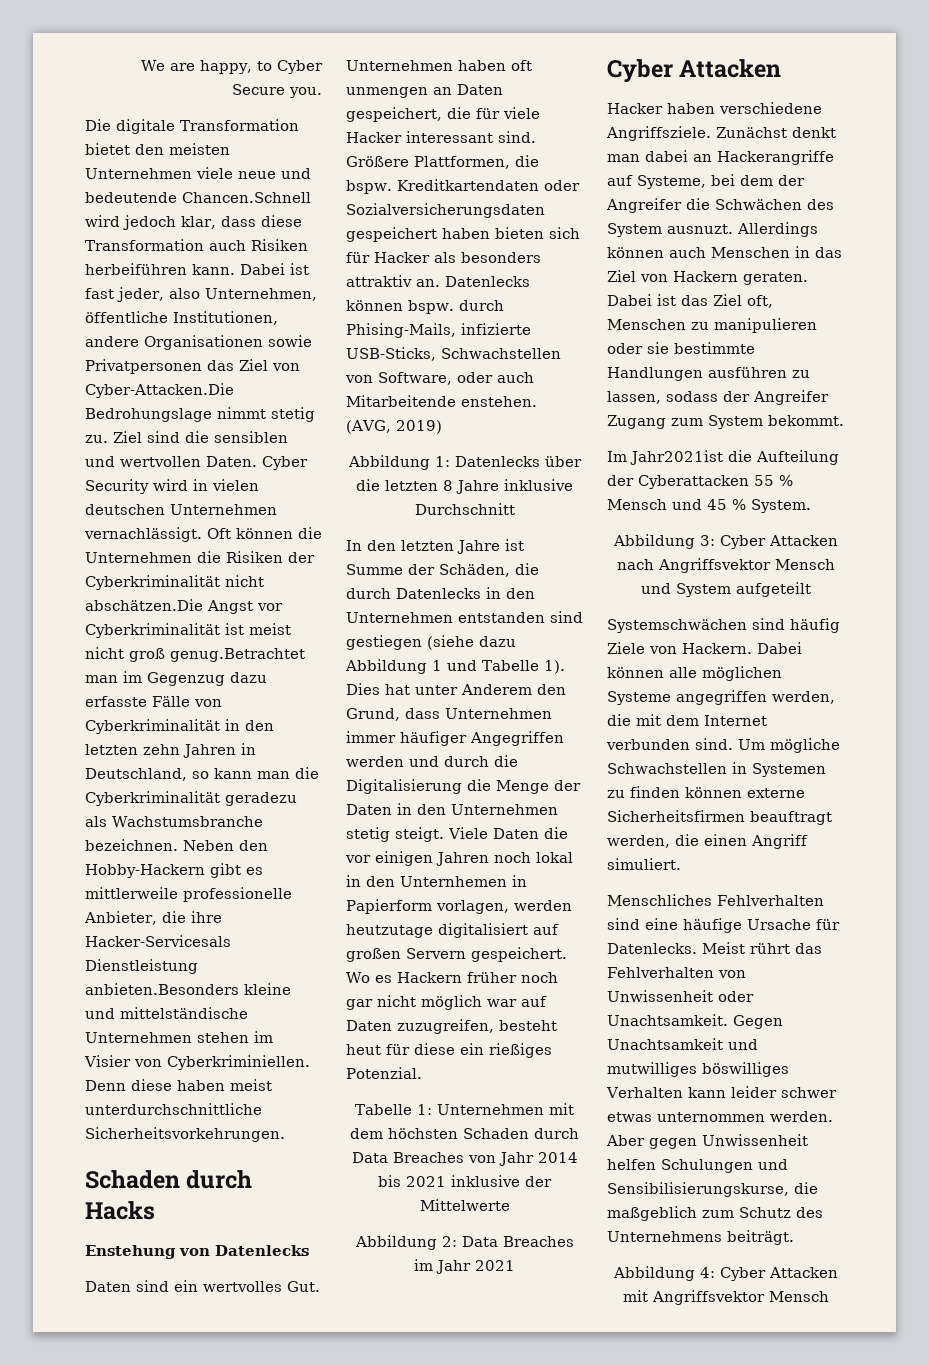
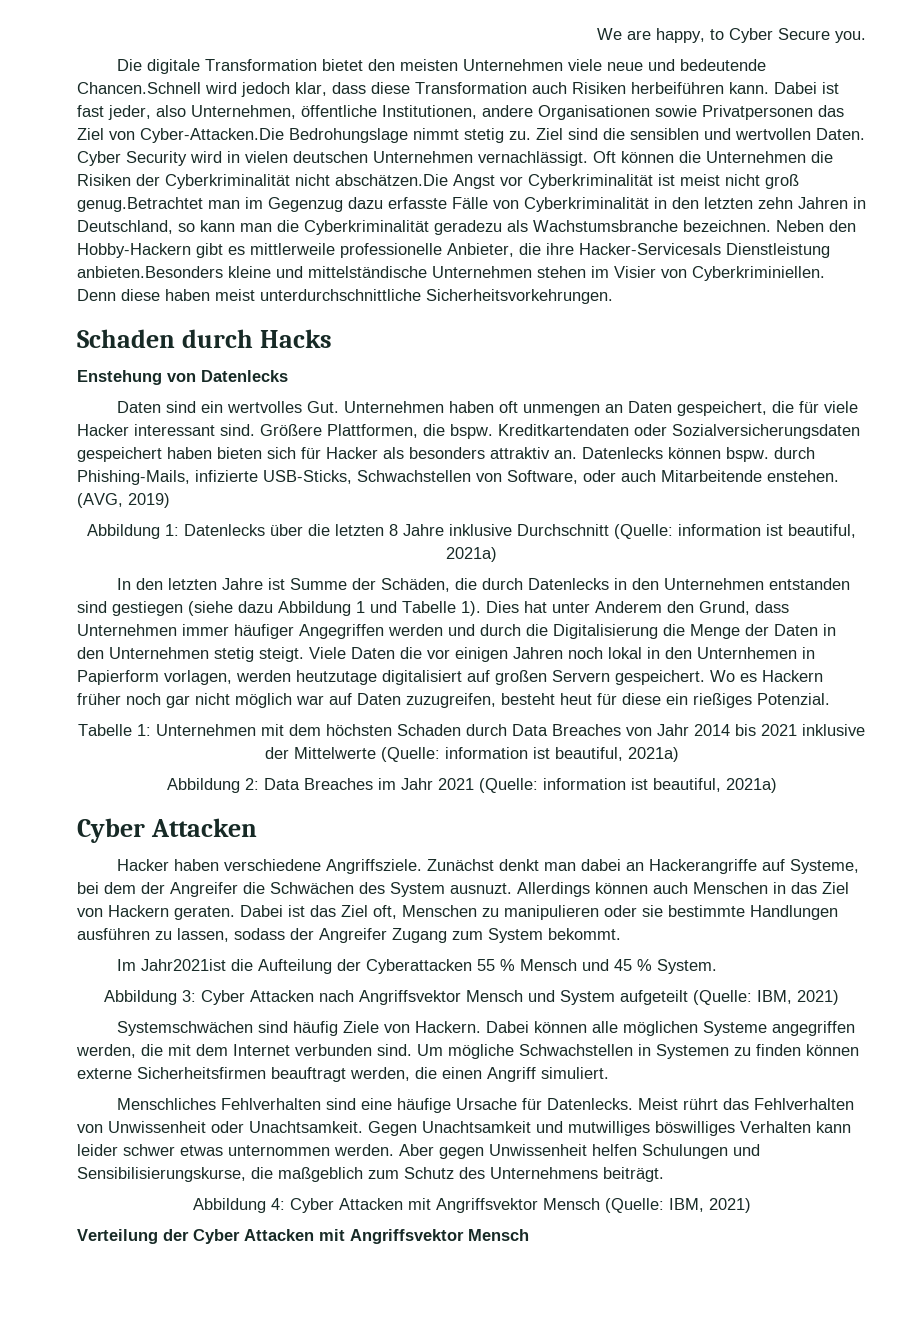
- Datenlecks können bspw. durch Phising-Mails, infizierte USB-Sticks, Schwachstellen von Software, oder auch Mitarbeitende enstehen.
+ Datenlecks können bspw. durch Phishing-Mails, infizierte USB-Sticks, Schwachstellen von Software, oder auch Mitarbeitende enstehen.
- Abbildung 1: Datenlecks über die letzten 8 Jahre inklusive Durchschnitt
+ Abbildung 1: Datenlecks über die letzten 8 Jahre inklusive Durchschnitt (Quelle: information ist beautiful, 2021a)
- Tabelle 1: Unternehmen mit dem höchsten Schaden durch Data Breaches von Jahr 2014 bis 2021 inklusive der Mittelwerte
+ Tabelle 1: Unternehmen mit dem höchsten Schaden durch Data Breaches von Jahr 2014 bis 2021 inklusive der Mittelwerte (Quelle: information ist beautiful, 2021a)
- Abbildung 2: Data Breaches im Jahr 2021
+ Abbildung 2: Data Breaches im Jahr 2021 (Quelle: information ist beautiful, 2021a)
- Abbildung 3: Cyber Attacken nach Angriffsvektor Mensch und System aufgeteilt
+ Abbildung 3: Cyber Attacken nach Angriffsvektor Mensch und System aufgeteilt (Quelle: IBM, 2021)
- Abbildung 4: Cyber Attacken mit Angriffsvektor Mensch
+ Abbildung 4: Cyber Attacken mit Angriffsvektor Mensch (Quelle: IBM, 2021)
+ Verteilung der Cyber Attacken mit Angriffsvektor Mensch

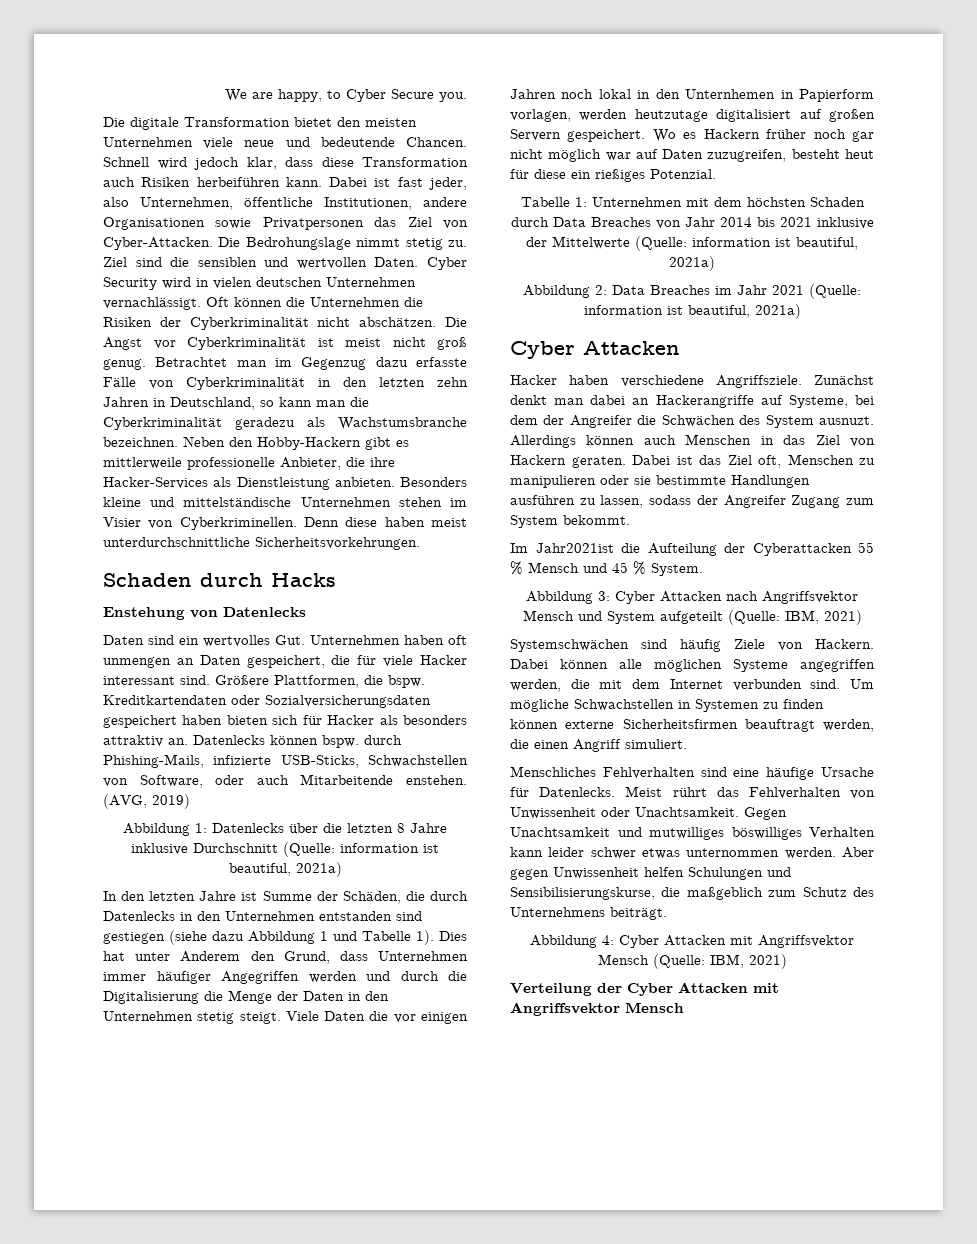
- Die digitale Transformation bietet den meisten Unternehmen viele neue und bedeutende Chancen.Schnell wird jedoch klar, dass diese Transformation auch Risiken herbeiführen kann.
+ Die digitale Transformation bietet den meisten Unternehmen viele neue und bedeutende Chancen. Schnell wird jedoch klar, dass diese Transformation auch Risiken herbeiführen kann.
- Dabei ist fast jeder, also Unternehmen, öffentliche Institutionen, andere Organisationen sowie Privatpersonen das Ziel von Cyber-Attacken.Die Bedrohungslage nimmt stetig zu.
+ Dabei ist fast jeder, also Unternehmen, öffentliche Institutionen, andere Organisationen sowie Privatpersonen das Ziel von Cyber-Attacken. Die Bedrohungslage nimmt stetig zu.
- Oft können die Unternehmen die Risiken der Cyberkriminalität nicht abschätzen.Die Angst vor Cyberkriminalität ist meist nicht groß genug.Betrachtet man im Gegenzug dazu erfasste Fälle von Cyberkriminalität in den letzten zehn Jahren in Deutschland, so kann man die Cyberkriminalität geradezu als Wachstumsbranche bezeichnen.
+ Oft können die Unternehmen die Risiken der Cyberkriminalität nicht abschätzen. Die Angst vor Cyberkriminalität ist meist nicht groß genug. Betrachtet man im Gegenzug dazu erfasste Fälle von Cyberkriminalität in den letzten zehn Jahren in Deutschland, so kann man die Cyberkriminalität geradezu als Wachstumsbranche bezeichnen.
- Neben den Hobby-Hackern gibt es mittlerweile professionelle Anbieter, die ihre Hacker-Servicesals Dienstleistung anbieten.Besonders kleine und mittelständische Unternehmen stehen im Visier von Cyberkriminiellen.
+ Neben den Hobby-Hackern gibt es mittlerweile professionelle Anbieter, die ihre Hacker-Services als Dienstleistung anbieten. Besonders kleine und mittelständische Unternehmen stehen im Visier von Cyberkriminellen.

